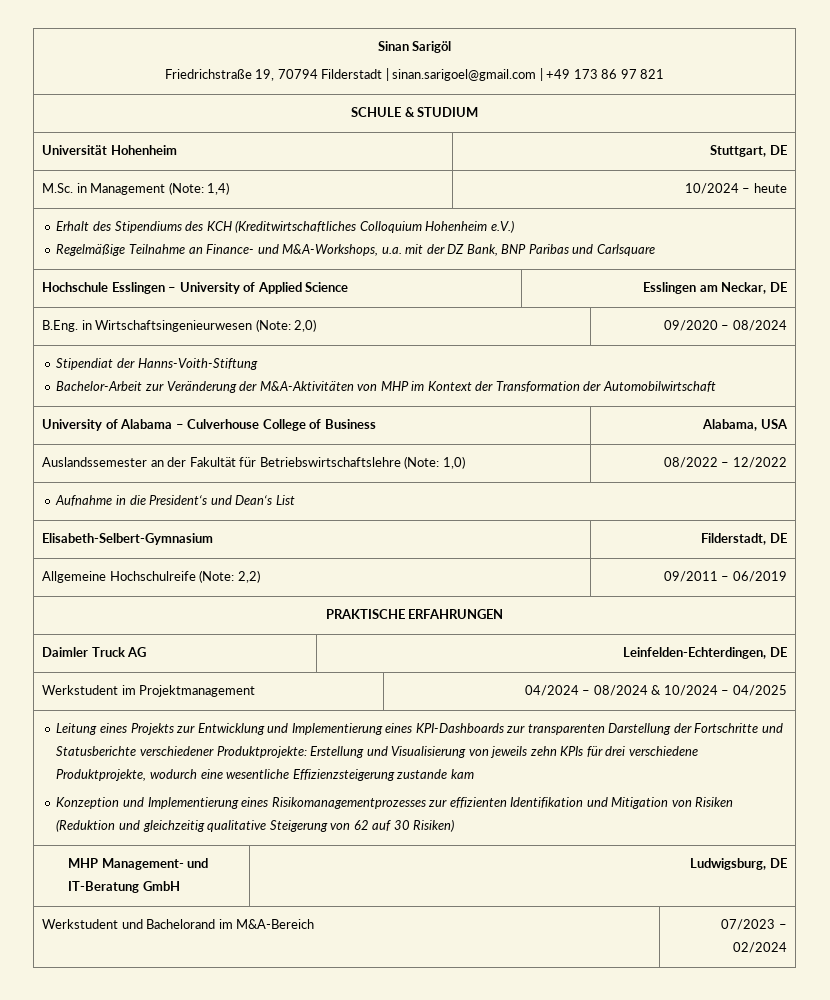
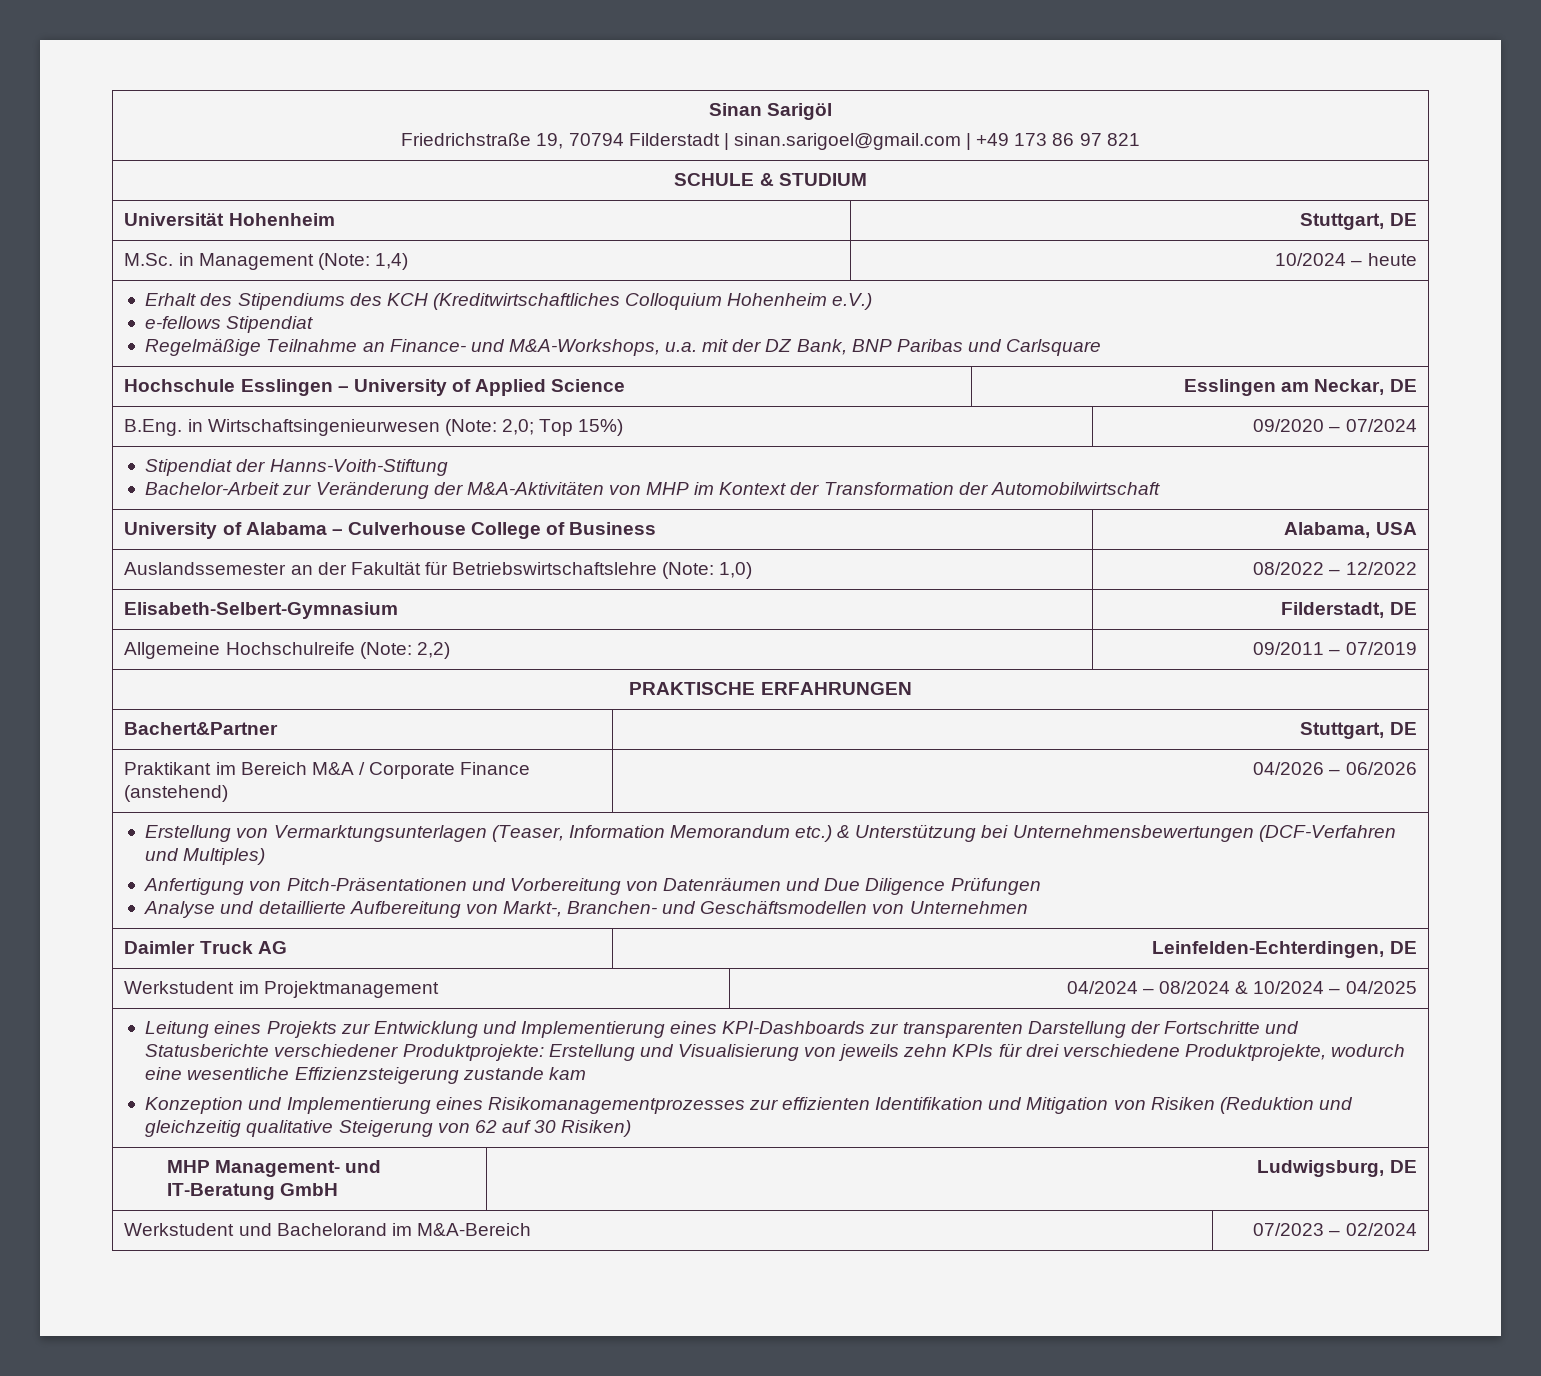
  Erhalt des Stipendiums des KCH (Kreditwirtschaftliches Colloquium Hohenheim e.V.)
+ e-fellows Stipendiat
- B.Eng. in Wirtschaftsingenieurwesen (Note: 2,0) | 09/2020 – 08/2024
+ B.Eng. in Wirtschaftsingenieurwesen (Note: 2,0; Top 15%) | 09/2020 – 07/2024
- Aufnahme in die President‘s und Dean‘s List
- Allgemeine Hochschulreife (Note: 2,2) | 09/2011 – 06/2019
+ Allgemeine Hochschulreife (Note: 2,2) | 09/2011 – 07/2019
+ Bachert&Partner | Stuttgart, DE
+ Praktikant im Bereich M&A / Corporate Finance (anstehend) | 04/2026 – 06/2026
+ Erstellung von Vermarktungsunterlagen (Teaser, Information Memorandum etc.) & Unterstützung bei Unternehmensbewertungen (DCF-Verfahren und Multiples)
+ Anfertigung von Pitch-Präsentationen und Vorbereitung von Datenräumen und Due Diligence Prüfungen
+ Analyse und detaillierte Aufbereitung von Markt-, Branchen- und Geschäftsmodellen von Unternehmen

